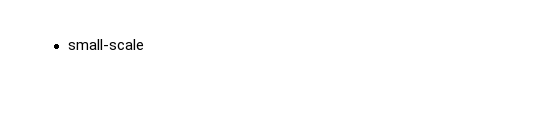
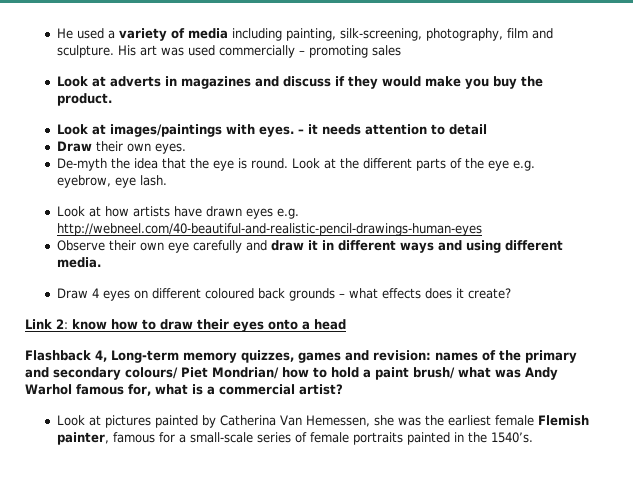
- small-scale
+ He used a variety of media including painting, silk-screening, photography, film and sculpture. His art was used commercially – promoting sales
+ Look at adverts in magazines and discuss if they would make you buy the product.
+ Look at images/paintings with eyes. – it needs attention to detail
+ Draw their own eyes.
+ De-myth the idea that the eye is round. Look at the different parts of the eye e.g. eyebrow, eye lash.
+ Look at how artists have drawn eyes e.g. http://webneel.com/40-beautiful-and-realistic-pencil-drawings-human-eyes
+ Observe their own eye carefully and draw it in different ways and using different media.
+ Draw 4 eyes on different coloured back grounds – what effects does it create?
+ Link 2: know how to draw their eyes onto a head
+ Flashback 4, Long-term memory quizzes, games and revision: names of the primary and secondary colours/ Piet Mondrian/ how to hold a paint brush/ what was Andy Warhol famous for, what is a commercial artist?
+ Look at pictures painted by Catherina Van Hemessen, she was the earliest female Flemish painter, famous for a small-scale series of female portraits painted in the 1540’s.

